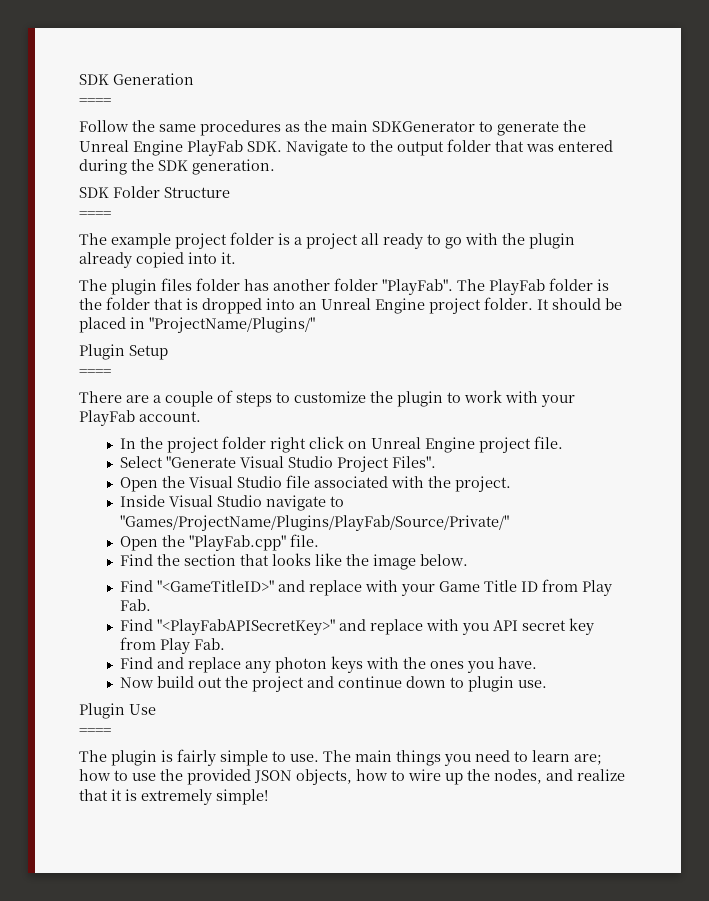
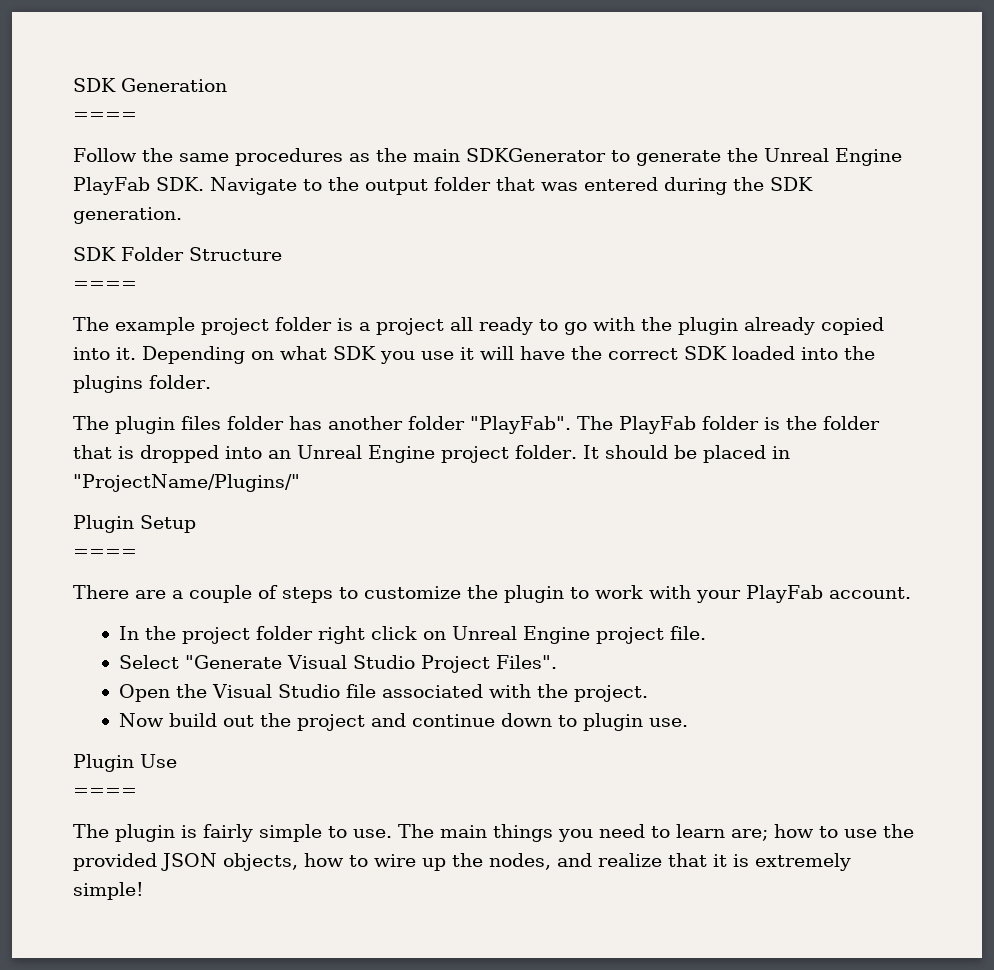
+ Depending on what SDK you use it will have the correct SDK loaded into the plugins folder.
- Inside Visual Studio navigate to "Games/ProjectName/Plugins/PlayFab/Source/Private/"
- Open the "PlayFab.cpp" file.
- Find the section that looks like the image below.
- Find "<GameTitleID>" and replace with your Game Title ID from Play Fab.
- Find "<PlayFabAPISecretKey>" and replace with you API secret key from Play Fab.
- Find and replace any photon keys with the ones you have.

